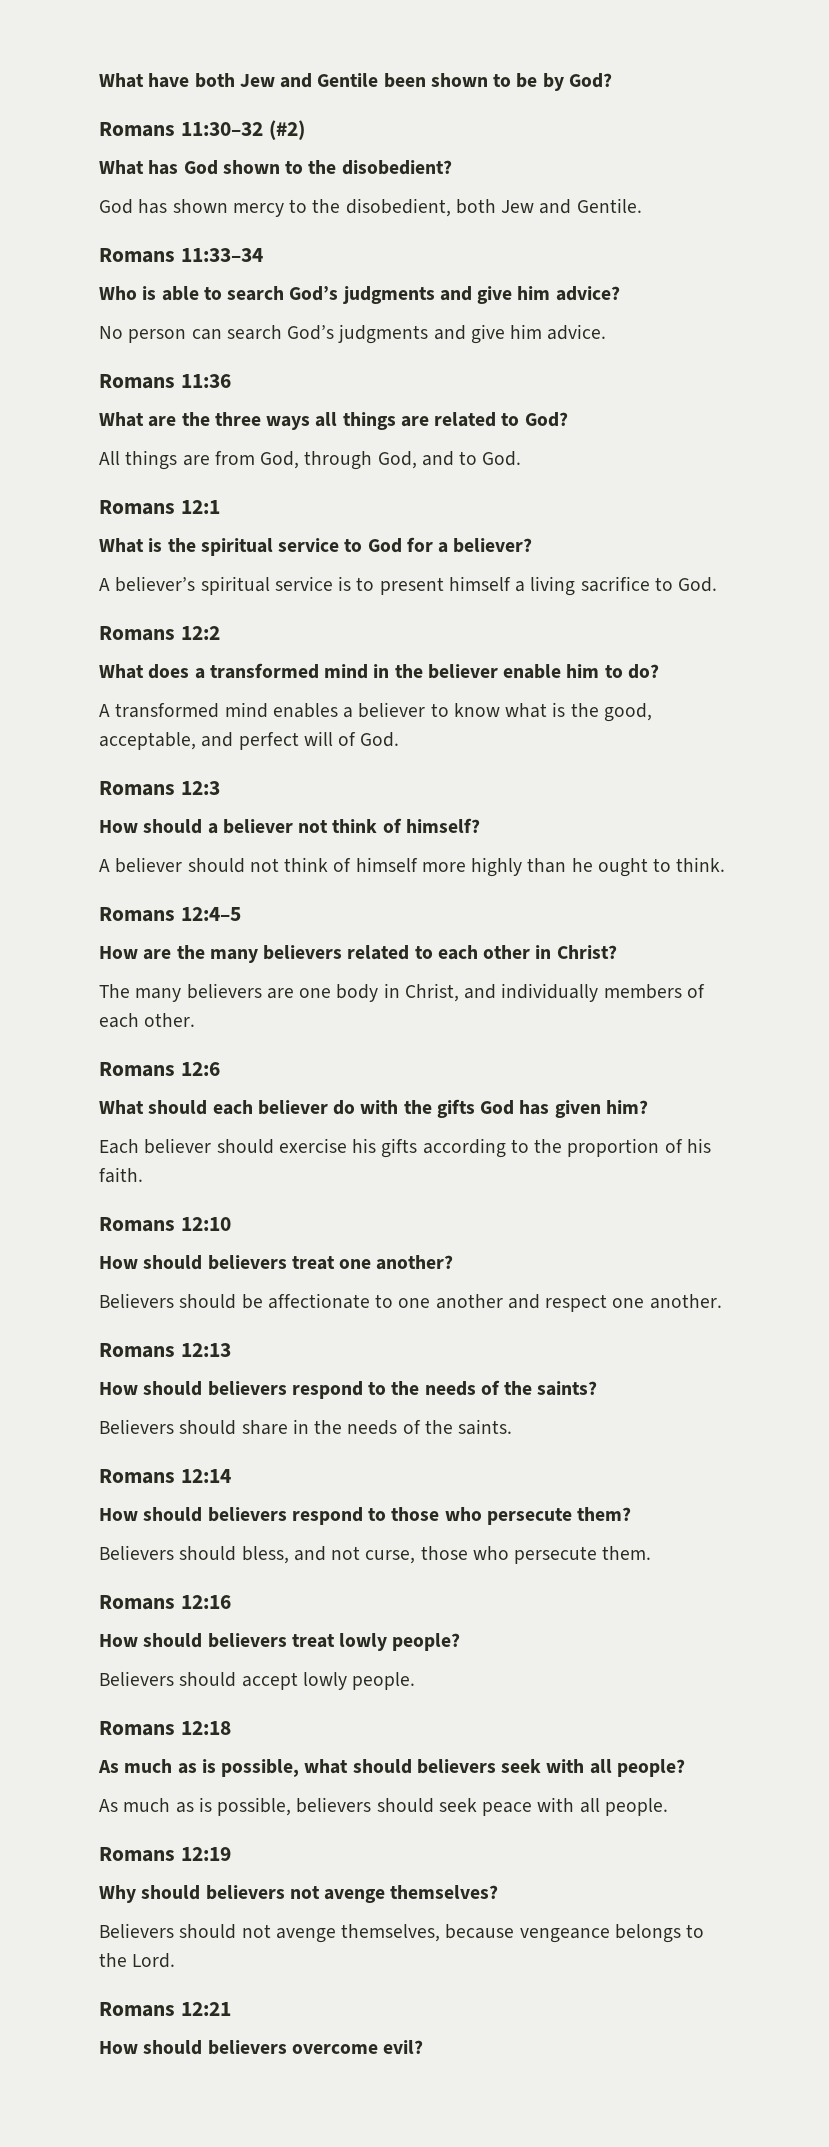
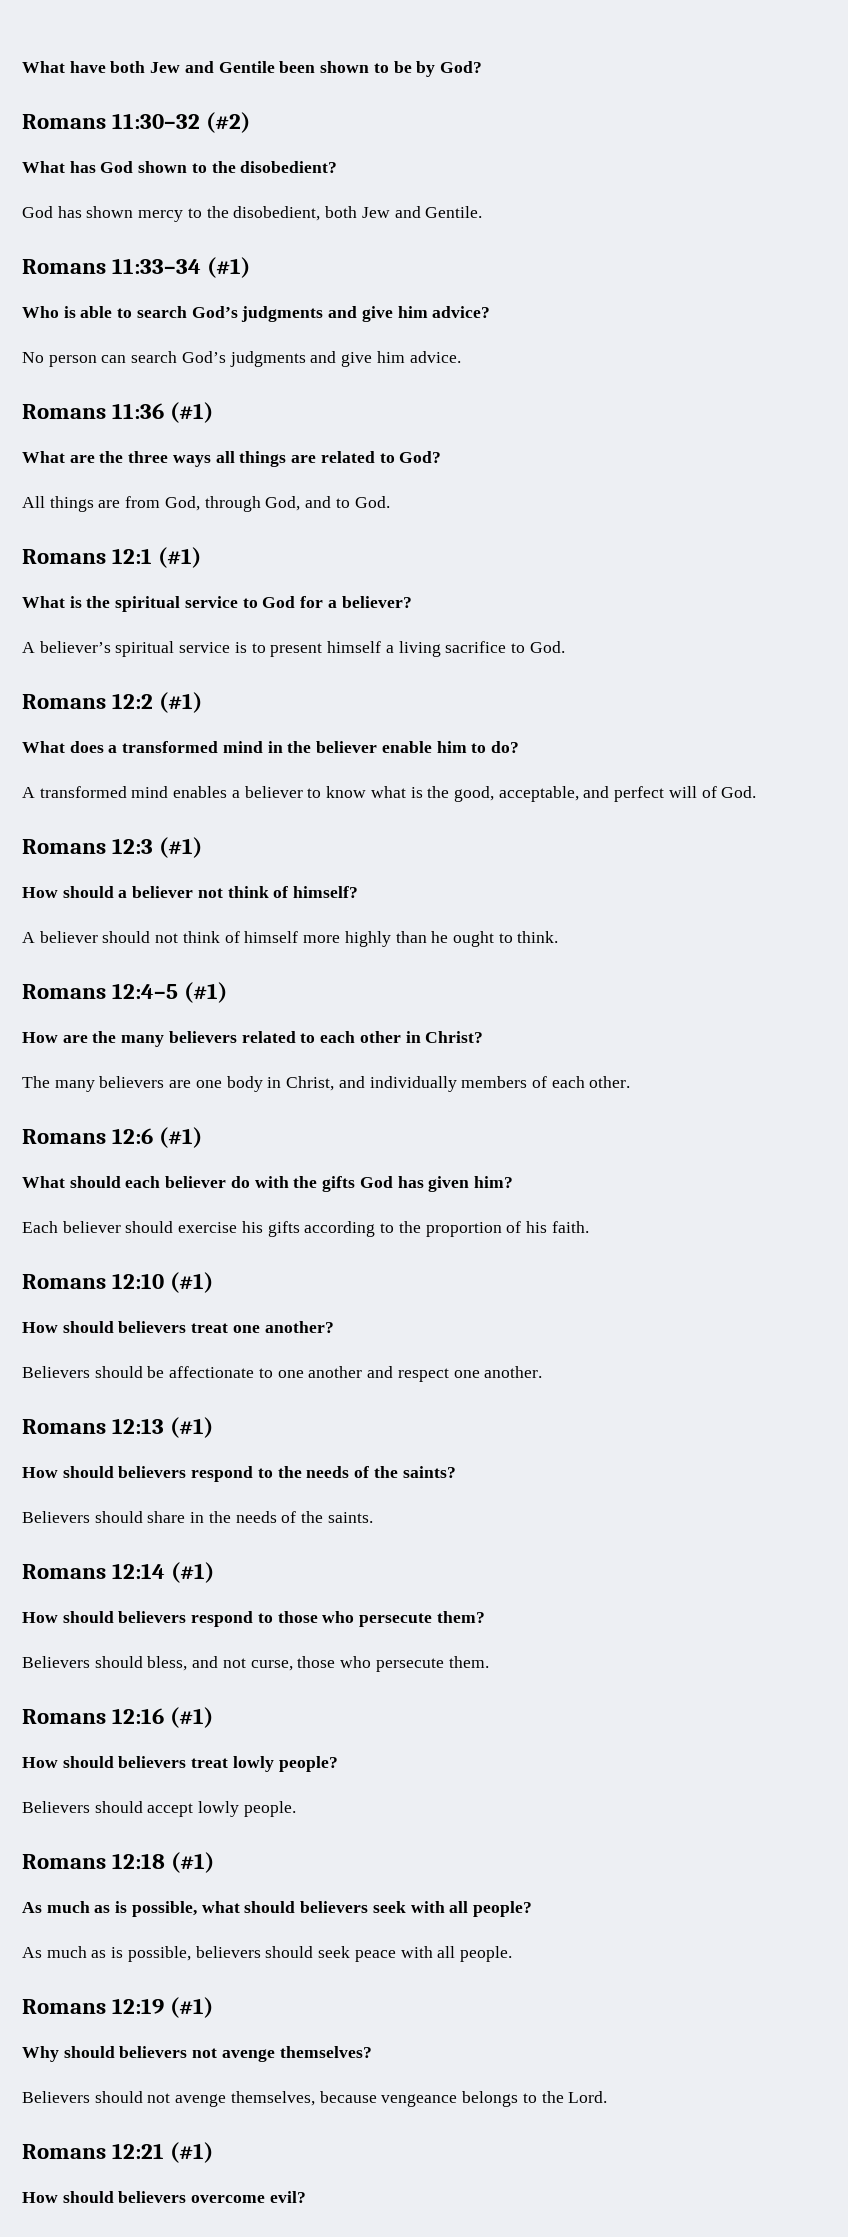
- Romans 11:33–34
+ Romans 11:33–34 (#1)
- Romans 11:36
+ Romans 11:36 (#1)
- Romans 12:1
+ Romans 12:1 (#1)
- Romans 12:2
+ Romans 12:2 (#1)
- Romans 12:3
+ Romans 12:3 (#1)
- Romans 12:4–5
+ Romans 12:4–5 (#1)
- Romans 12:6
+ Romans 12:6 (#1)
- Romans 12:10
+ Romans 12:10 (#1)
- Romans 12:13
+ Romans 12:13 (#1)
- Romans 12:14
+ Romans 12:14 (#1)
- Romans 12:16
+ Romans 12:16 (#1)
- Romans 12:18
+ Romans 12:18 (#1)
- Romans 12:19
+ Romans 12:19 (#1)
- Romans 12:21
+ Romans 12:21 (#1)

